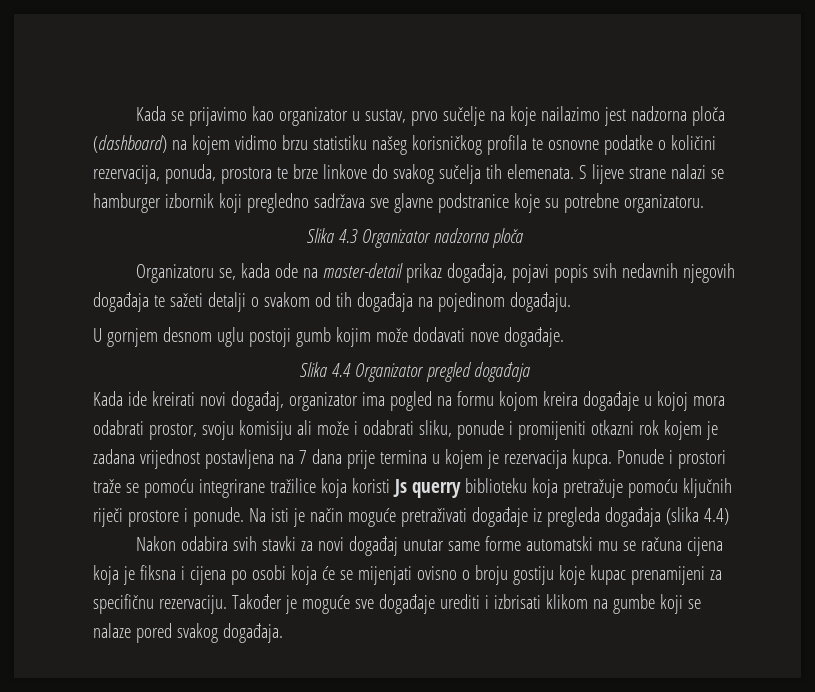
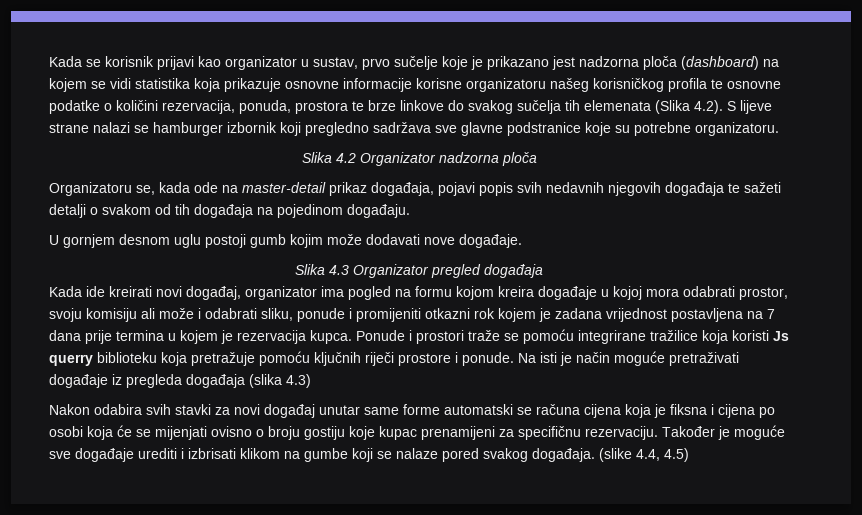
- Kada se prijavimo kao organizator u sustav, prvo sučelje na koje nailazimo jest nadzorna ploča (dashboard) na kojem vidimo brzu statistiku našeg korisničkog profila te osnovne podatke o količini rezervacija, ponuda, prostora te brze linkove do svakog sučelja tih elemenata. S lijeve strane nalazi se hamburger izbornik koji pregledno sadržava sve glavne podstranice koje su potrebne organizatoru.
+ Kada se korisnik prijavi kao organizator u sustav, prvo sučelje koje je prikazano jest nadzorna ploča (dashboard) na kojem se vidi statistika koja prikazuje osnovne informacije korisne organizatoru našeg korisničkog profila te osnovne podatke o količini rezervacija, ponuda, prostora te brze linkove do svakog sučelja tih elemenata (Slika 4.2). S lijeve strane nalazi se hamburger izbornik koji pregledno sadržava sve glavne podstranice koje su potrebne organizatoru.
- Slika 4.3 Organizator nadzorna ploča
+ Slika 4.2 Organizator nadzorna ploča
- Slika 4.4 Organizator pregled događaja
+ Slika 4.3 Organizator pregled događaja
- Na isti je način moguće pretraživati događaje iz pregleda događaja (slika 4.4)
+ Na isti je način moguće pretraživati događaje iz pregleda događaja (slika 4.3)
- Nakon odabira svih stavki za novi događaj unutar same forme automatski mu se računa cijena koja je fiksna i cijena po osobi koja će se mijenjati ovisno o broju gostiju koje kupac prenamijeni za specifičnu rezervaciju.
+ Nakon odabira svih stavki za novi događaj unutar same forme automatski se računa cijena koja je fiksna i cijena po osobi koja će se mijenjati ovisno o broju gostiju koje kupac prenamijeni za specifičnu rezervaciju.
+ (slike 4.4, 4.5)

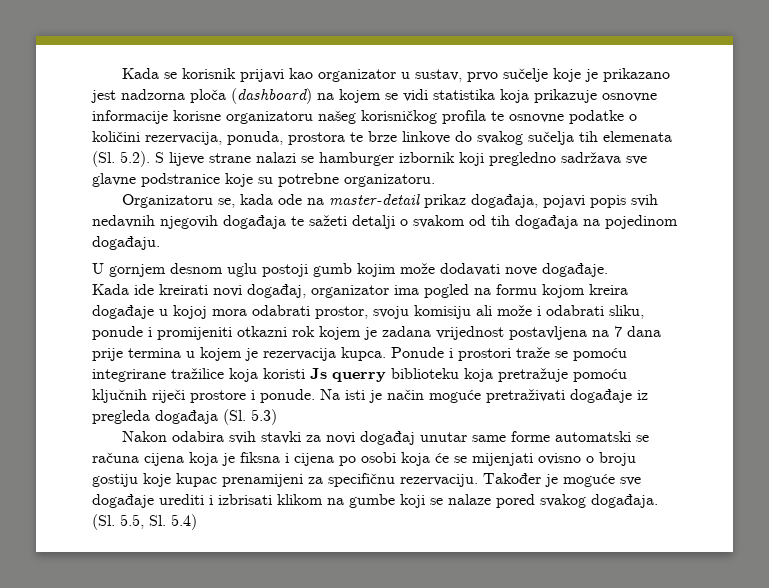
- Kada se korisnik prijavi kao organizator u sustav, prvo sučelje koje je prikazano jest nadzorna ploča (dashboard) na kojem se vidi statistika koja prikazuje osnovne informacije korisne organizatoru našeg korisničkog profila te osnovne podatke o količini rezervacija, ponuda, prostora te brze linkove do svakog sučelja tih elemenata (Slika 4.2). S lijeve strane nalazi se hamburger izbornik koji pregledno sadržava sve glavne podstranice koje su potrebne organizatoru.
+ Kada se korisnik prijavi kao organizator u sustav, prvo sučelje koje je prikazano jest nadzorna ploča (dashboard) na kojem se vidi statistika koja prikazuje osnovne informacije korisne organizatoru našeg korisničkog profila te osnovne podatke o količini rezervacija, ponuda, prostora te brze linkove do svakog sučelja tih elemenata (Sl. 5.2). S lijeve strane nalazi se hamburger izbornik koji pregledno sadržava sve glavne podstranice koje su potrebne organizatoru.
- Slika 4.2 Organizator nadzorna ploča
- Slika 4.3 Organizator pregled događaja
- Na isti je način moguće pretraživati događaje iz pregleda događaja (slika 4.3)
+ Na isti je način moguće pretraživati događaje iz pregleda događaja (Sl. 5.3)
- (slike 4.4, 4.5)
+ (Sl. 5.5, Sl. 5.4)

